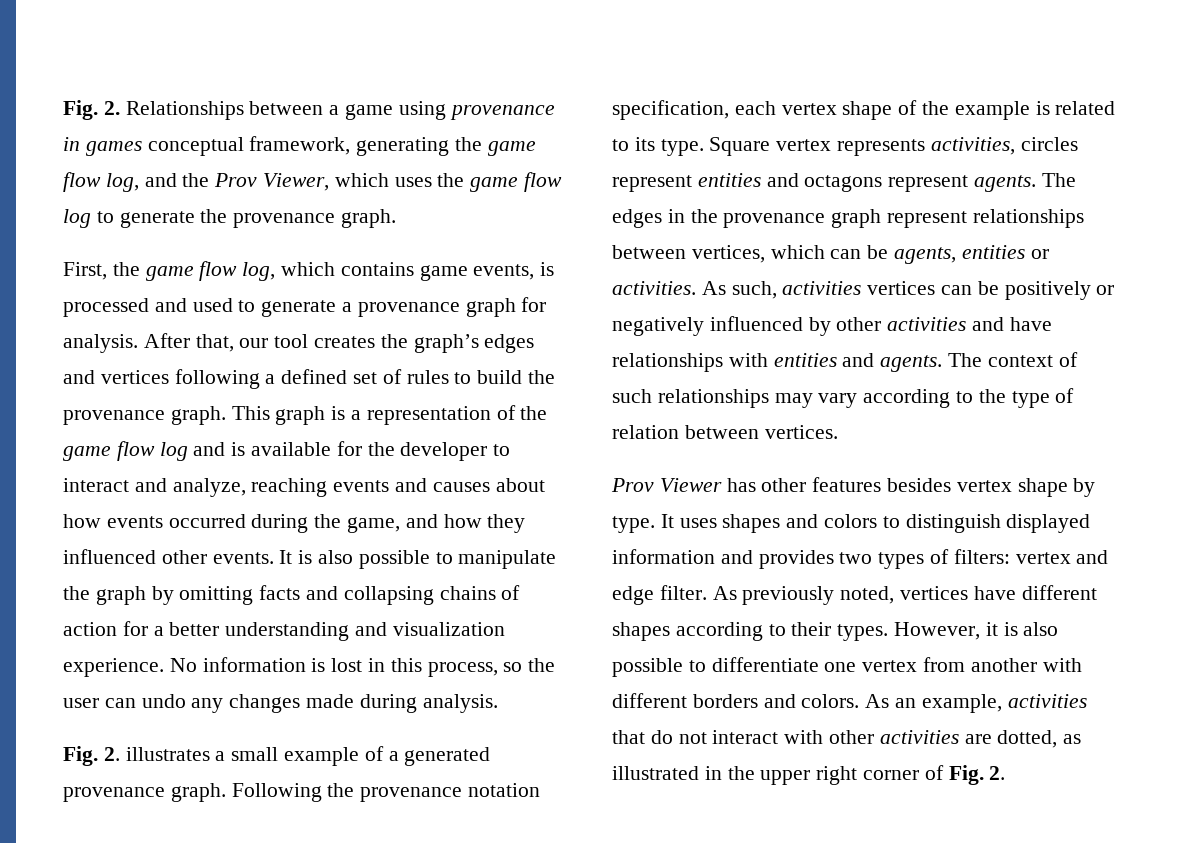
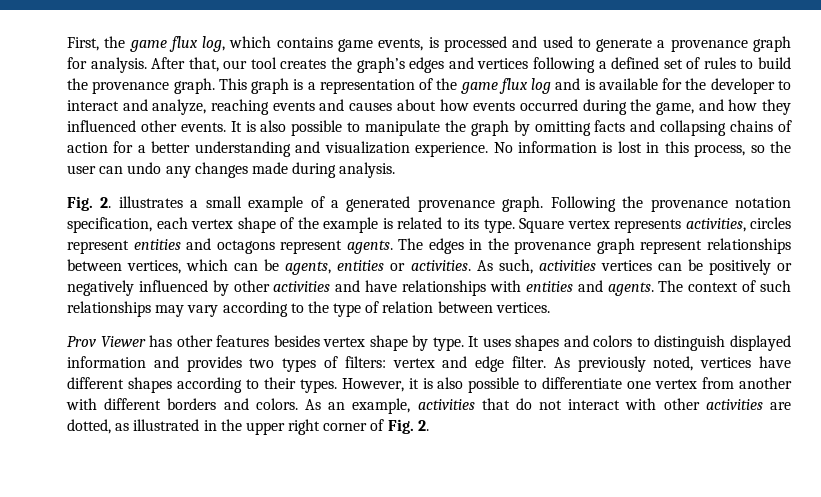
- Fig. 2. Relationships between a game using provenance in games conceptual framework, generating the game flow log, and the Prov Viewer, which uses the game flow log to generate the provenance graph.
- First, the game flow log, which contains game events, is processed and used to generate a provenance graph for analysis.
+ First, the game flux log, which contains game events, is processed and used to generate a provenance graph for analysis.
- This graph is a representation of the game flow log and is available for the developer to interact and analyze, reaching events and causes about how events occurred during the game, and how they influenced other events.
+ This graph is a representation of the game flux log and is available for the developer to interact and analyze, reaching events and causes about how events occurred during the game, and how they influenced other events.

